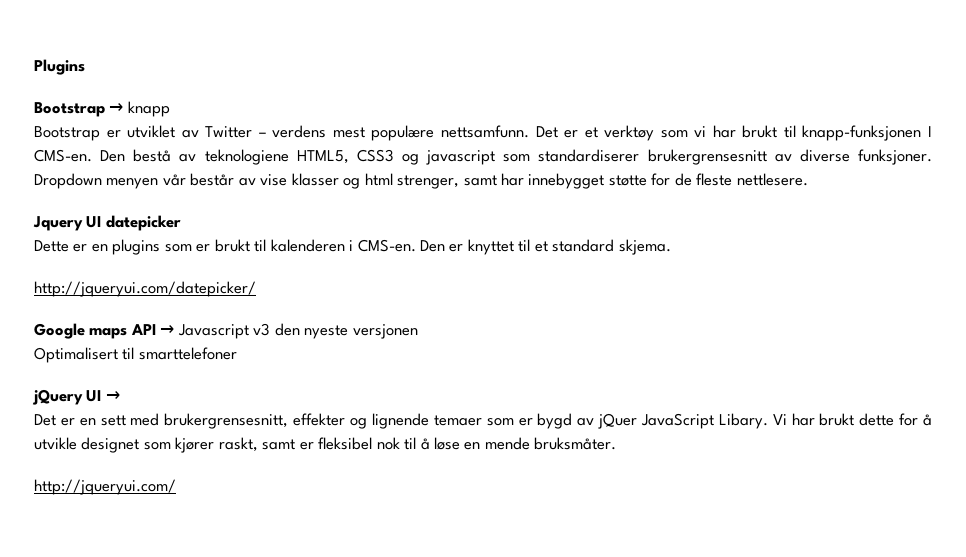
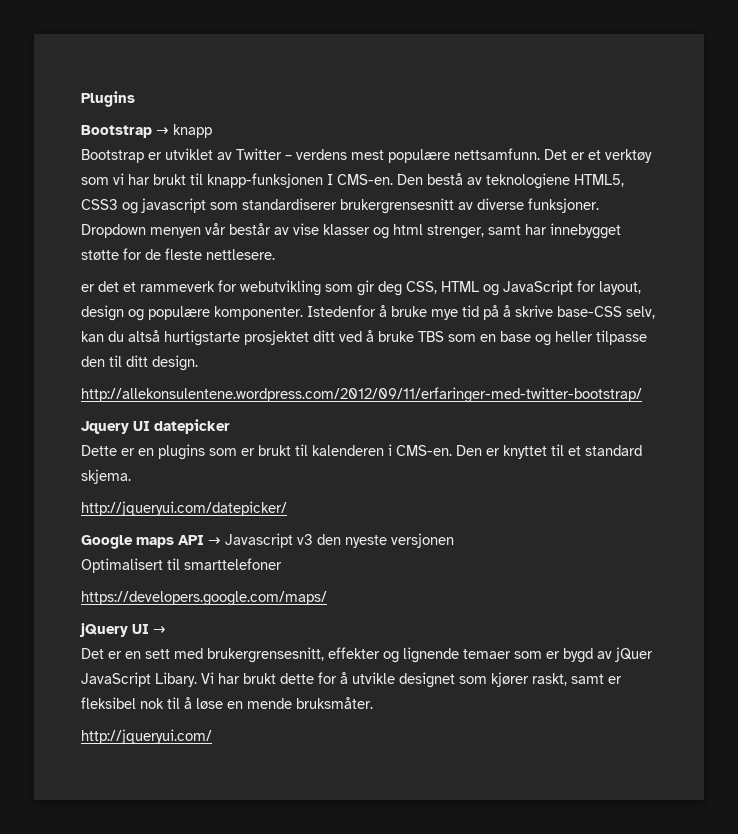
+ er det et rammeverk for webutvikling som gir deg CSS, HTML og JavaScript for layout, design og populære komponenter. Istedenfor å bruke mye tid på å skrive base-CSS selv, kan du altså hurtigstarte prosjektet ditt ved å bruke TBS som en base og heller tilpasse den til ditt design.
+ http://allekonsulentene.wordpress.com/2012/09/11/erfaringer-med-twitter-bootstrap/
+ https://developers.google.com/maps/

